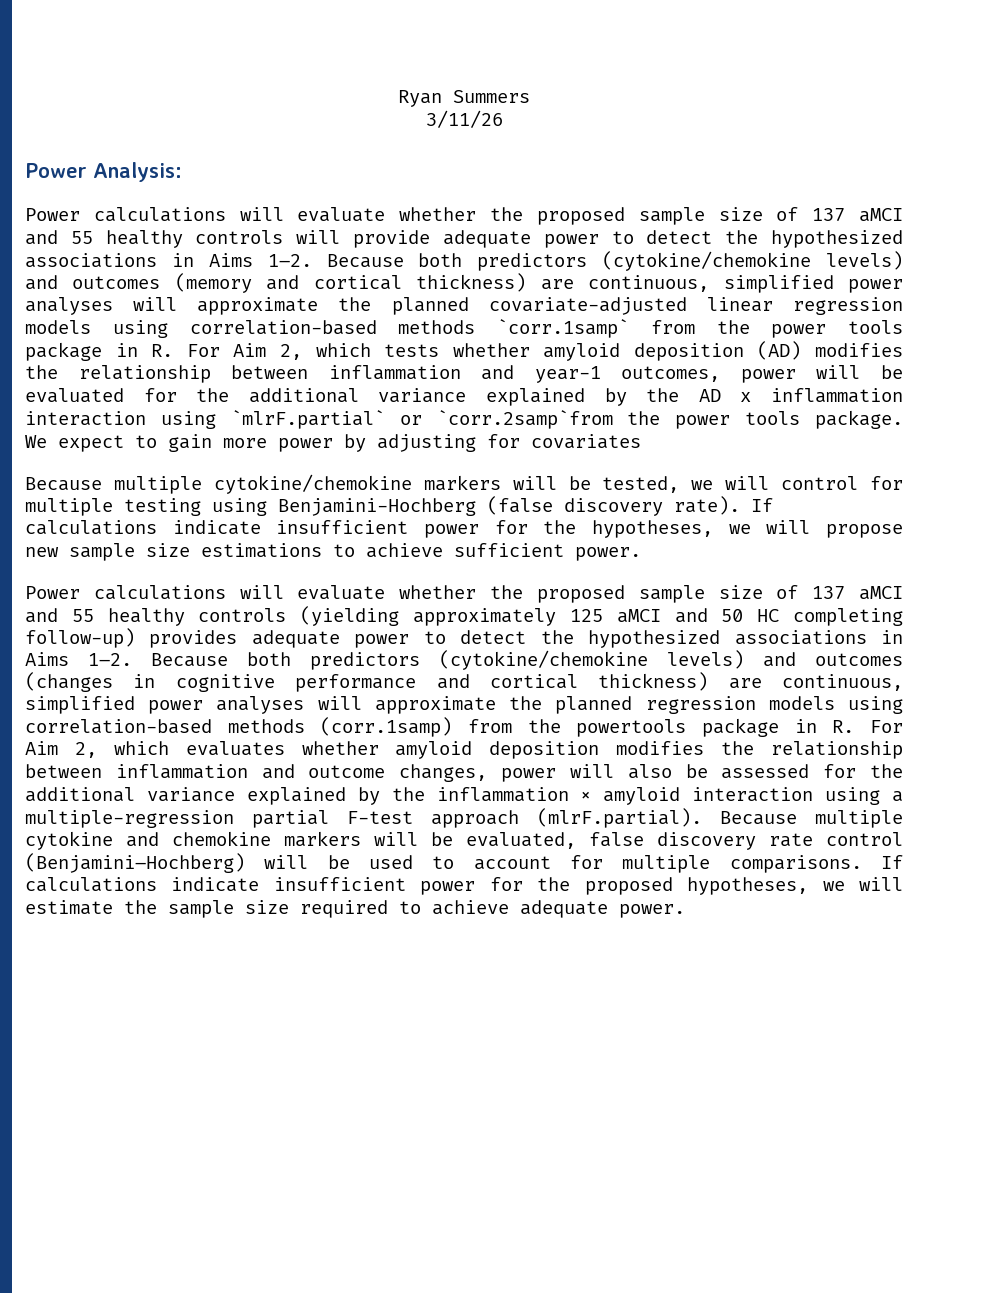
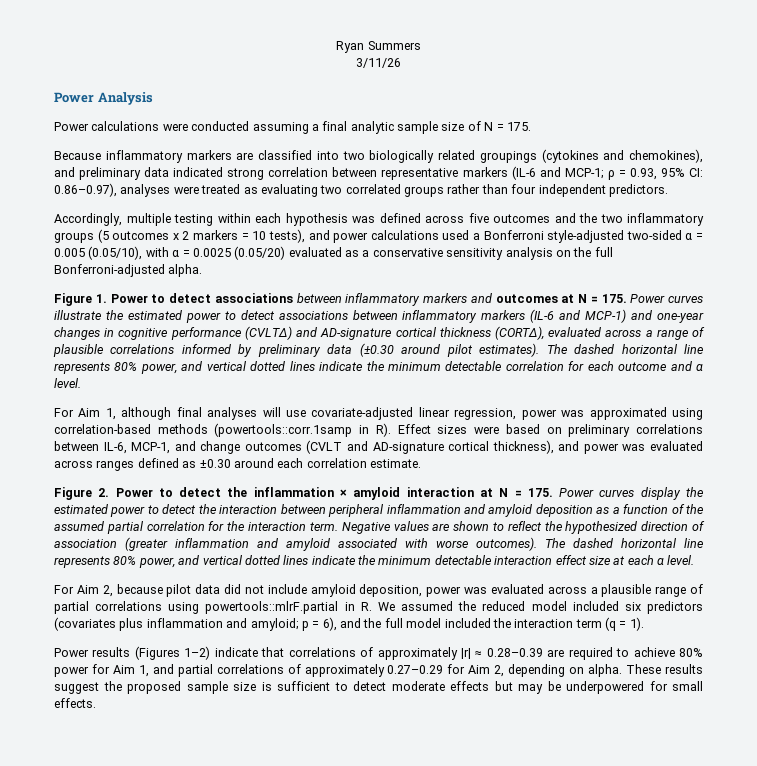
- Power Analysis:
- Power calculations will evaluate whether the proposed sample size of 137 aMCI and 55 healthy controls will provide adequate power to detect the hypothesized associations in Aims 1–2. Because both predictors (cytokine/chemokine levels) and outcomes (memory and cortical thickness) are continuous, simplified power analyses will approximate the planned covariate-adjusted linear regression models using correlation-based methods `corr.1samp` from the power tools package in R. For Aim 2, which tests whether amyloid deposition (AD) modifies the relationship between inflammation and year-1 outcomes, power will be evaluated for the additional variance explained by the AD x inflammation interaction using `mlrF.partial` or `corr.2samp`from the power tools package. We expect to gain more power by adjusting for covariates
- Because multiple cytokine/chemokine markers will be tested, we will control for multiple testing using Benjamini-Hochberg (false discovery rate). If calculations indicate insufficient power for the hypotheses, we will propose new sample size estimations to achieve sufficient power.
- Power calculations will evaluate whether the proposed sample size of 137 aMCI and 55 healthy controls (yielding approximately 125 aMCI and 50 HC completing follow-up) provides adequate power to detect the hypothesized associations in Aims 1–2. Because both predictors (cytokine/chemokine levels) and outcomes (changes in cognitive performance and cortical thickness) are continuous, simplified power analyses will approximate the planned regression models using correlation-based methods (corr.1samp) from the powertools package in R. For Aim 2, which evaluates whether amyloid deposition modifies the relationship between inflammation and outcome changes, power will also be assessed for the additional variance explained by the inflammation × amyloid interaction using a multiple-regression partial F-test approach (mlrF.partial). Because multiple cytokine and chemokine markers will be evaluated, false discovery rate control (Benjamini–Hochberg) will be used to account for multiple comparisons. If calculations indicate insufficient power for the proposed hypotheses, we will estimate the sample size required to achieve adequate power.
+ Power Analysis
+ Power calculations were conducted assuming a final analytic sample size of N = 175.
+ Because inflammatory markers are classified into two biologically related groupings (cytokines and chemokines), and preliminary data indicated strong correlation between representative markers (IL-6 and MCP-1; ρ = 0.93, 95% CI: 0.86–0.97), analyses were treated as evaluating two correlated groups rather than four independent predictors.
+ Accordingly, multiple testing within each hypothesis was defined across five outcomes and the two inflammatory groups (5 outcomes x 2 markers = 10 tests), and power calculations used a Bonferroni style-adjusted two-sided α = 0.005 (0.05/10), with α = 0.0025 (0.05/20) evaluated as a conservative sensitivity analysis on the full Bonferroni-adjusted alpha.
+ Figure 1. Power to detect associations between inflammatory markers and outcomes at N = 175. Power curves illustrate the estimated power to detect associations between inflammatory markers (IL-6 and MCP-1) and one-year changes in cognitive performance (CVLTΔ) and AD-signature cortical thickness (CORTΔ), evaluated across a range of plausible correlations informed by preliminary data (±0.30 around pilot estimates). The dashed horizontal line represents 80% power, and vertical dotted lines indicate the minimum detectable correlation for each outcome and α level.
+ For Aim 1, although final analyses will use covariate-adjusted linear regression, power was approximated using correlation-based methods (powertools::corr.1samp in R). Effect sizes were based on preliminary correlations between IL-6, MCP-1, and change outcomes (CVLT and AD-signature cortical thickness), and power was evaluated across ranges defined as ±0.30 around each correlation estimate.
+ Figure 2. Power to detect the inflammation × amyloid interaction at N = 175. Power curves display the estimated power to detect the interaction between peripheral inflammation and amyloid deposition as a function of the assumed partial correlation for the interaction term. Negative values are shown to reflect the hypothesized direction of association (greater inflammation and amyloid associated with worse outcomes). The dashed horizontal line represents 80% power, and vertical dotted lines indicate the minimum detectable interaction effect size at each α level.
+ For Aim 2, because pilot data did not include amyloid deposition, power was evaluated across a plausible range of partial correlations using powertools::mlrF.partial in R. We assumed the reduced model included six predictors (covariates plus inflammation and amyloid; p = 6), and the full model included the interaction term (q = 1).
+ Power results (Figures 1–2) indicate that correlations of approximately |r| ≈ 0.28–0.39 are required to achieve 80% power for Aim 1, and partial correlations of approximately 0.27–0.29 for Aim 2, depending on alpha. These results suggest the proposed sample size is sufficient to detect moderate effects but may be underpowered for small effects.

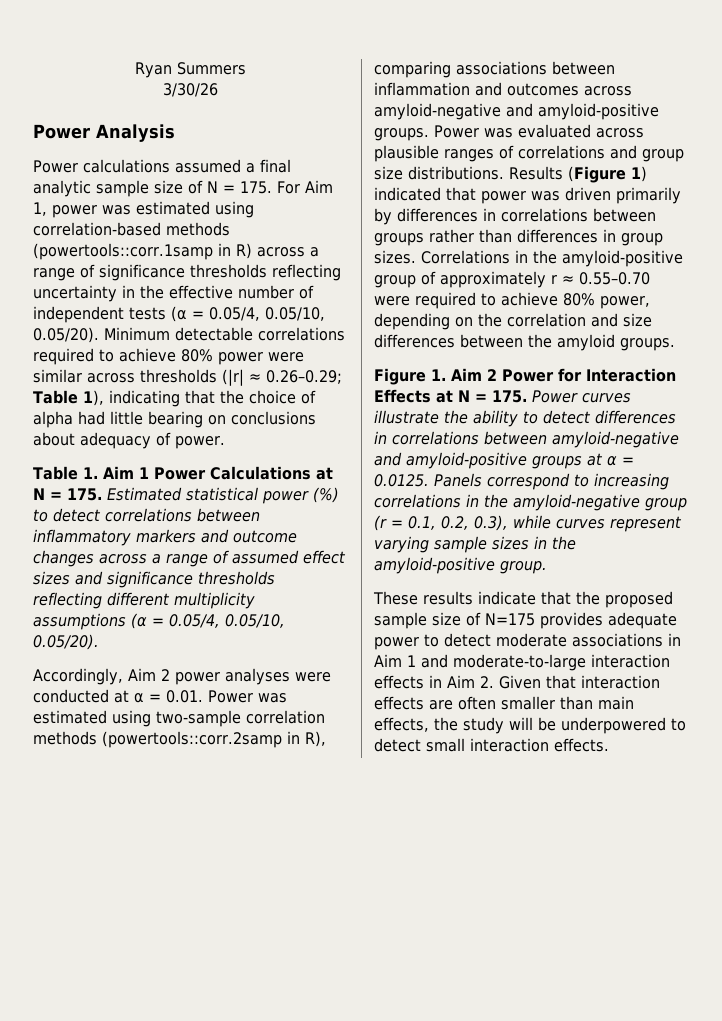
- 3/11/26
+ 3/30/26
- Power calculations were conducted assuming a final analytic sample size of N = 175.
- Because inflammatory markers are classified into two biologically related groupings (cytokines and chemokines), and preliminary data indicated strong correlation between representative markers (IL-6 and MCP-1; ρ = 0.93, 95% CI: 0.86–0.97), analyses were treated as evaluating two correlated groups rather than four independent predictors.
- Accordingly, multiple testing within each hypothesis was defined across five outcomes and the two inflammatory groups (5 outcomes x 2 markers = 10 tests), and power calculations used a Bonferroni style-adjusted two-sided α = 0.005 (0.05/10), with α = 0.0025 (0.05/20) evaluated as a conservative sensitivity analysis on the full Bonferroni-adjusted alpha.
- Figure 1. Power to detect associations between inflammatory markers and outcomes at N = 175. Power curves illustrate the estimated power to detect associations between inflammatory markers (IL-6 and MCP-1) and one-year changes in cognitive performance (CVLTΔ) and AD-signature cortical thickness (CORTΔ), evaluated across a range of plausible correlations informed by preliminary data (±0.30 around pilot estimates). The dashed horizontal line represents 80% power, and vertical dotted lines indicate the minimum detectable correlation for each outcome and α level.
- For Aim 1, although final analyses will use covariate-adjusted linear regression, power was approximated using correlation-based methods (powertools::corr.1samp in R). Effect sizes were based on preliminary correlations between IL-6, MCP-1, and change outcomes (CVLT and AD-signature cortical thickness), and power was evaluated across ranges defined as ±0.30 around each correlation estimate.
- Figure 2. Power to detect the inflammation × amyloid interaction at N = 175. Power curves display the estimated power to detect the interaction between peripheral inflammation and amyloid deposition as a function of the assumed partial correlation for the interaction term. Negative values are shown to reflect the hypothesized direction of association (greater inflammation and amyloid associated with worse outcomes). The dashed horizontal line represents 80% power, and vertical dotted lines indicate the minimum detectable interaction effect size at each α level.
- For Aim 2, because pilot data did not include amyloid deposition, power was evaluated across a plausible range of partial correlations using powertools::mlrF.partial in R. We assumed the reduced model included six predictors (covariates plus inflammation and amyloid; p = 6), and the full model included the interaction term (q = 1).
- Power results (Figures 1–2) indicate that correlations of approximately |r| ≈ 0.28–0.39 are required to achieve 80% power for Aim 1, and partial correlations of approximately 0.27–0.29 for Aim 2, depending on alpha. These results suggest the proposed sample size is sufficient to detect moderate effects but may be underpowered for small effects.
+ Power calculations assumed a final analytic sample size of N = 175. For Aim 1, power was estimated using correlation-based methods (powertools::corr.1samp in R) across a range of significance thresholds reflecting uncertainty in the effective number of independent tests (α = 0.05/4, 0.05/10, 0.05/20). Minimum detectable correlations required to achieve 80% power were similar across thresholds (|r| ≈ 0.26–0.29; Table 1), indicating that the choice of alpha had little bearing on conclusions about adequacy of power.
+ Table 1. Aim 1 Power Calculations at N = 175. Estimated statistical power (%) to detect correlations between inflammatory markers and outcome changes across a range of assumed effect sizes and significance thresholds reflecting different multiplicity assumptions (α = 0.05/4, 0.05/10, 0.05/20).
+ Accordingly, Aim 2 power analyses were conducted at α = 0.01. Power was estimated using two-sample correlation methods (powertools::corr.2samp in R), comparing associations between inflammation and outcomes across amyloid-negative and amyloid-positive groups. Power was evaluated across plausible ranges of correlations and group size distributions. Results (Figure 1) indicated that power was driven primarily by differences in correlations between groups rather than differences in group sizes. Correlations in the amyloid-positive group of approximately r ≈ 0.55–0.70 were required to achieve 80% power, depending on the correlation and size differences between the amyloid groups.
+ Figure 1. Aim 2 Power for Interaction Effects at N = 175. Power curves illustrate the ability to detect differences in correlations between amyloid-negative and amyloid-positive groups at α = 0.0125. Panels correspond to increasing correlations in the amyloid-negative group (r = 0.1, 0.2, 0.3), while curves represent varying sample sizes in the amyloid-positive group.
+ These results indicate that the proposed sample size of N=175 provides adequate power to detect moderate associations in Aim 1 and moderate-to-large interaction effects in Aim 2. Given that interaction effects are often smaller than main effects, the study will be underpowered to detect small interaction effects.

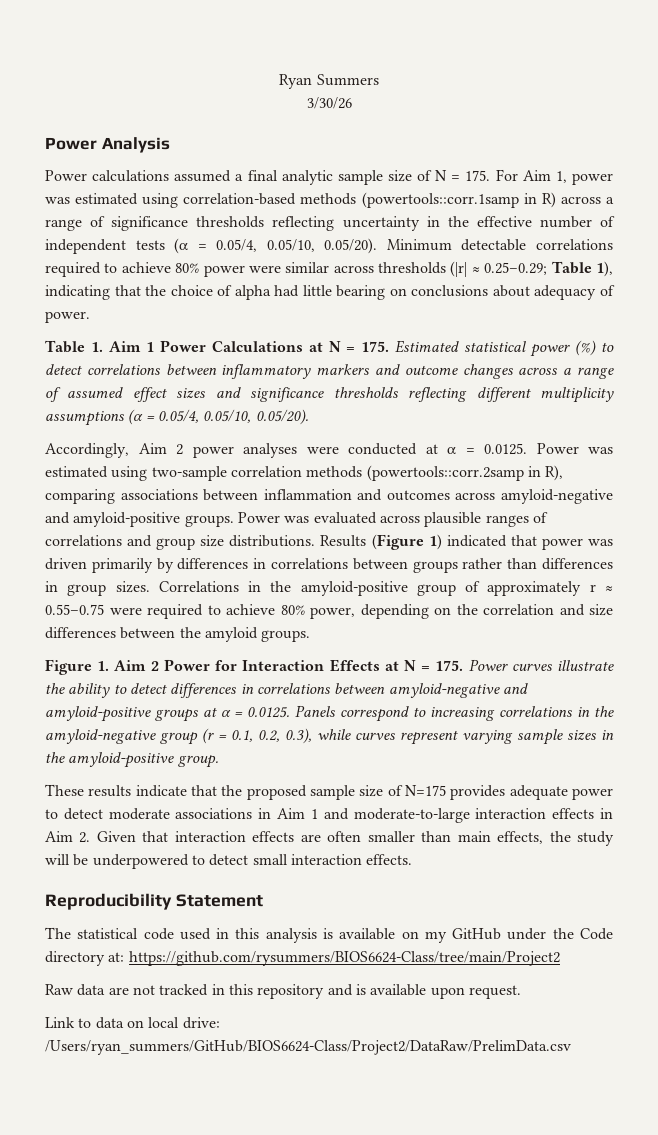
- Power calculations assumed a final analytic sample size of N = 175. For Aim 1, power was estimated using correlation-based methods (powertools::corr.1samp in R) across a range of significance thresholds reflecting uncertainty in the effective number of independent tests (α = 0.05/4, 0.05/10, 0.05/20). Minimum detectable correlations required to achieve 80% power were similar across thresholds (|r| ≈ 0.26–0.29;
+ Power calculations assumed a final analytic sample size of N = 175. For Aim 1, power was estimated using correlation-based methods (powertools::corr.1samp in R) across a range of significance thresholds reflecting uncertainty in the effective number of independent tests (α = 0.05/4, 0.05/10, 0.05/20). Minimum detectable correlations required to achieve 80% power were similar across thresholds (|r| ≈ 0.25–0.29;
- Accordingly, Aim 2 power analyses were conducted at α = 0.01. Power was estimated using two-sample correlation methods (powertools::corr.2samp in R), comparing associations between inflammation and outcomes across amyloid-negative and amyloid-positive groups.
+ Accordingly, Aim 2 power analyses were conducted at α = 0.0125. Power was estimated using two-sample correlation methods (powertools::corr.2samp in R), comparing associations between inflammation and outcomes across amyloid-negative and amyloid-positive groups.
- Correlations in the amyloid-positive group of approximately r ≈ 0.55–0.70 were required to achieve 80% power, depending on the correlation and size differences between the amyloid groups.
+ Correlations in the amyloid-positive group of approximately r ≈ 0.55–0.75 were required to achieve 80% power, depending on the correlation and size differences between the amyloid groups.
+ Reproducibility Statement
+ The statistical code used in this analysis is available on my GitHub under the Code directory at: https://github.com/rysummers/BIOS6624-Class/tree/main/Project2
+ Raw data are not tracked in this repository and is available upon request.
+ Link to data on local drive: /Users/ryan_summers/GitHub/BIOS6624-Class/Project2/DataRaw/PrelimData.csv

